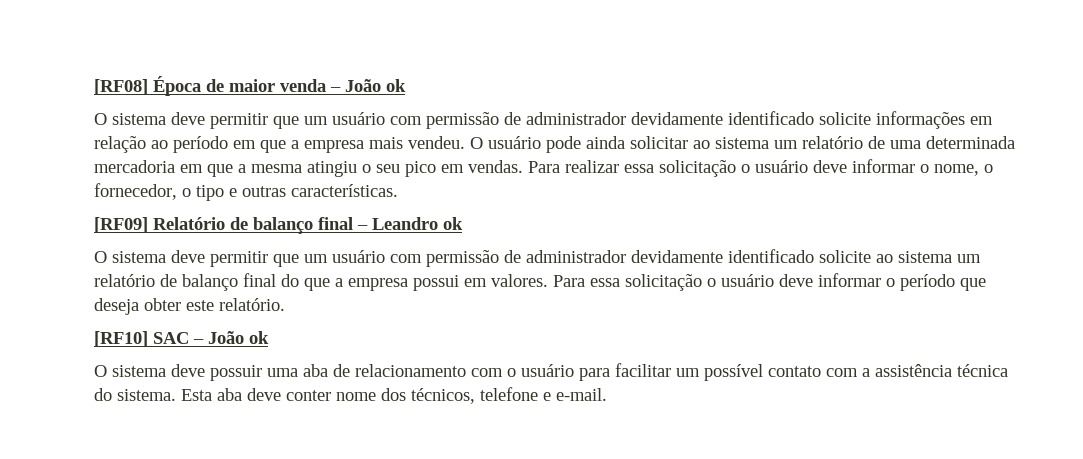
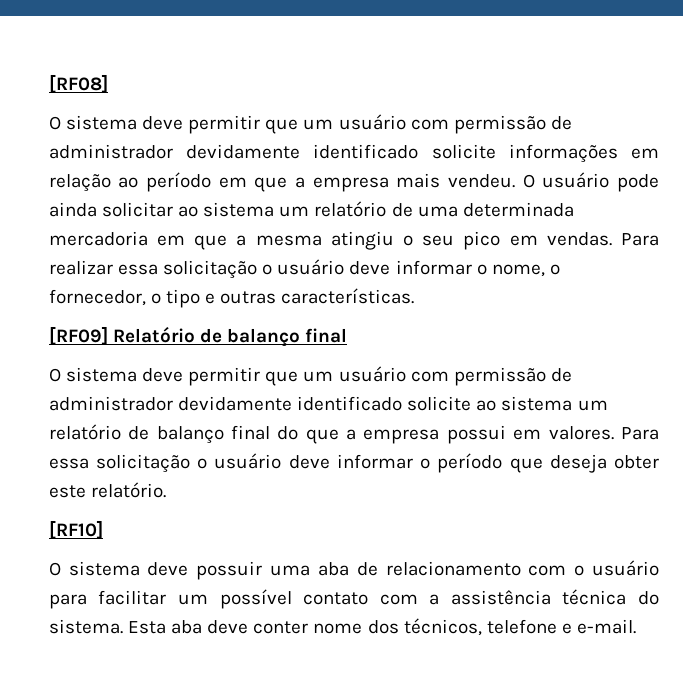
- [RF08] Época de maior venda – João ok
+ [RF08]
- [RF09] Relatório de balanço final – Leandro ok
+ [RF09] Relatório de balanço final
- [RF10] SAC – João ok
+ [RF10]

